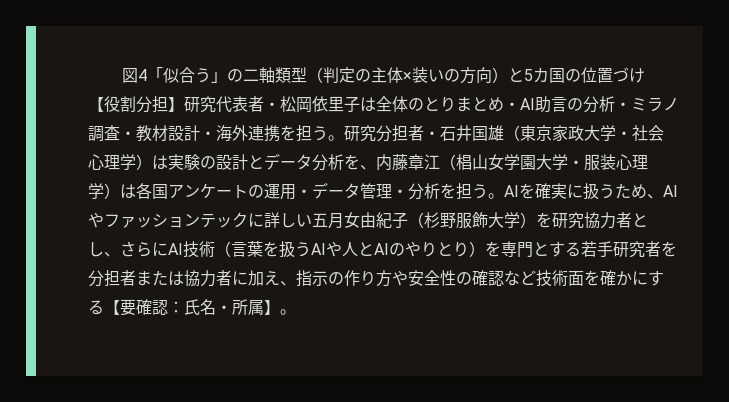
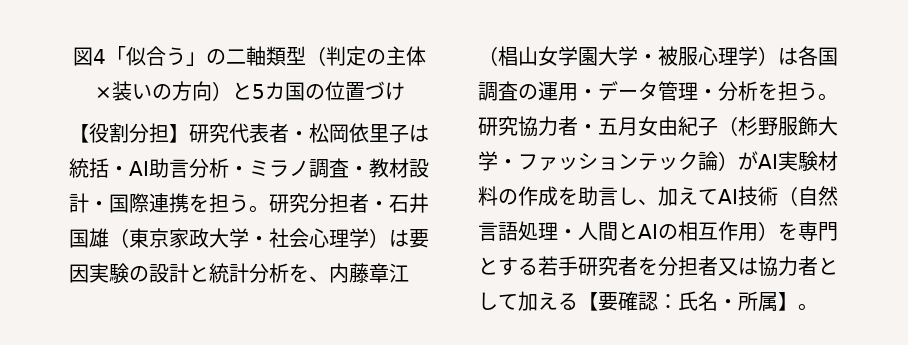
- 【役割分担】研究代表者・松岡依里子は全体のとりまとめ・AI助言の分析・ミラノ調査・教材設計・海外連携を担う。
+ 【役割分担】研究代表者・松岡依里子は統括・AI助言分析・ミラノ調査・教材設計・国際連携を担う。
- 研究分担者・石井国雄（東京家政大学・社会心理学）は実験の設計とデータ分析を、内藤章江（椙山女学園大学・服装心理学）は各国アンケートの運用・データ管理・分析を担う。
+ 研究分担者・石井国雄（東京家政大学・社会心理学）は要因実験の設計と統計分析を、内藤章江（椙山女学園大学・被服心理学）は各国調査の運用・データ管理・分析を担う。
- AIを確実に扱うため、AIやファッションテックに詳しい五月女由紀子（杉野服飾大学）を研究協力者とし、さらにAI技術（言葉を扱うAIや人とAIのやりとり）を専門とする若手研究者を分担者または協力者に加え、指示の作り方や安全性の確認など技術面を確かにする【要確認：氏名・所属】。
+ 研究協力者・五月女由紀子（杉野服飾大学・ファッションテック論）がAI実験材料の作成を助言し、加えてAI技術（自然言語処理・人間とAIの相互作用）を専門とする若手研究者を分担者又は協力者として加える【要確認：氏名・所属】。

